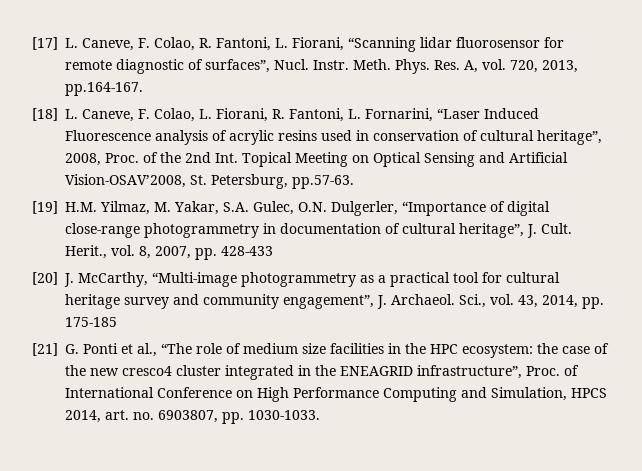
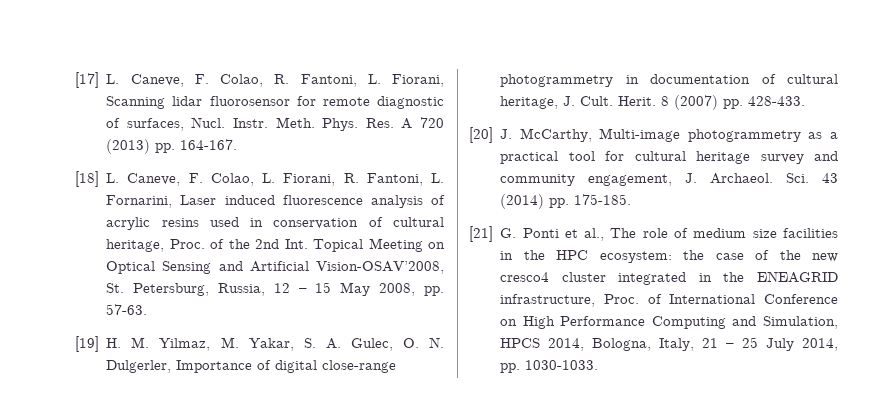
- [17] L. Caneve, F. Colao, R. Fantoni, L. Fiorani, “Scanning lidar fluorosensor for remote diagnostic of surfaces”, Nucl.
+ [17] L. Caneve, F. Colao, R. Fantoni, L. Fiorani, Scanning lidar fluorosensor for remote diagnostic of surfaces, Nucl.
- Res. A, vol. 720, 2013, pp.164-167.
+ Res. A 720 (2013) pp. 164-167.
- [18] L. Caneve, F. Colao, L. Fiorani, R. Fantoni, L. Fornarini, “Laser Induced Fluorescence analysis of acrylic resins used in conservation of cultural heritage”, 2008, Proc. of the 2nd Int. Topical Meeting on Optical Sensing and Artificial Vision-OSAV’2008, St. Petersburg, pp.57-63.
+ [18] L. Caneve, F. Colao, L. Fiorani, R. Fantoni, L. Fornarini, Laser induced fluorescence analysis of acrylic resins used in conservation of cultural heritage, Proc. of the 2nd Int. Topical Meeting on Optical Sensing and Artificial Vision-OSAV’2008, St. Petersburg, Russia, 12 – 15 May 2008, pp. 57-63.
- [19] H.M. Yilmaz, M. Yakar, S.A. Gulec, O.N. Dulgerler, “Importance of digital close-range photogrammetry in documentation of cultural heritage”, J. Cult.
+ [19] H. M. Yilmaz, M. Yakar, S. A. Gulec, O. N. Dulgerler, Importance of digital close-range photogrammetry in documentation of cultural heritage, J. Cult.
- Herit., vol. 8, 2007, pp. 428-433
+ Herit. 8 (2007) pp. 428-433.
- [20] J. McCarthy, “Multi-image photogrammetry as a practical tool for cultural heritage survey and community engagement”, J. Archaeol.
+ [20] J. McCarthy, Multi-image photogrammetry as a practical tool for cultural heritage survey and community engagement, J. Archaeol.
- Sci., vol. 43, 2014, pp. 175-185
+ Sci. 43 (2014) pp. 175-185.
- [21] G. Ponti et al., “The role of medium size facilities in the HPC ecosystem: the case of the new cresco4 cluster integrated in the ENEAGRID infrastructure”, Proc. of International Conference on High Performance Computing and Simulation, HPCS 2014, art. no. 6903807, pp. 1030-1033.
+ [21] G. Ponti et al., The role of medium size facilities in the HPC ecosystem: the case of the new cresco4 cluster integrated in the ENEAGRID infrastructure, Proc. of International Conference on High Performance Computing and Simulation, HPCS 2014, Bologna, Italy, 21 – 25 July 2014, pp. 1030-1033.

